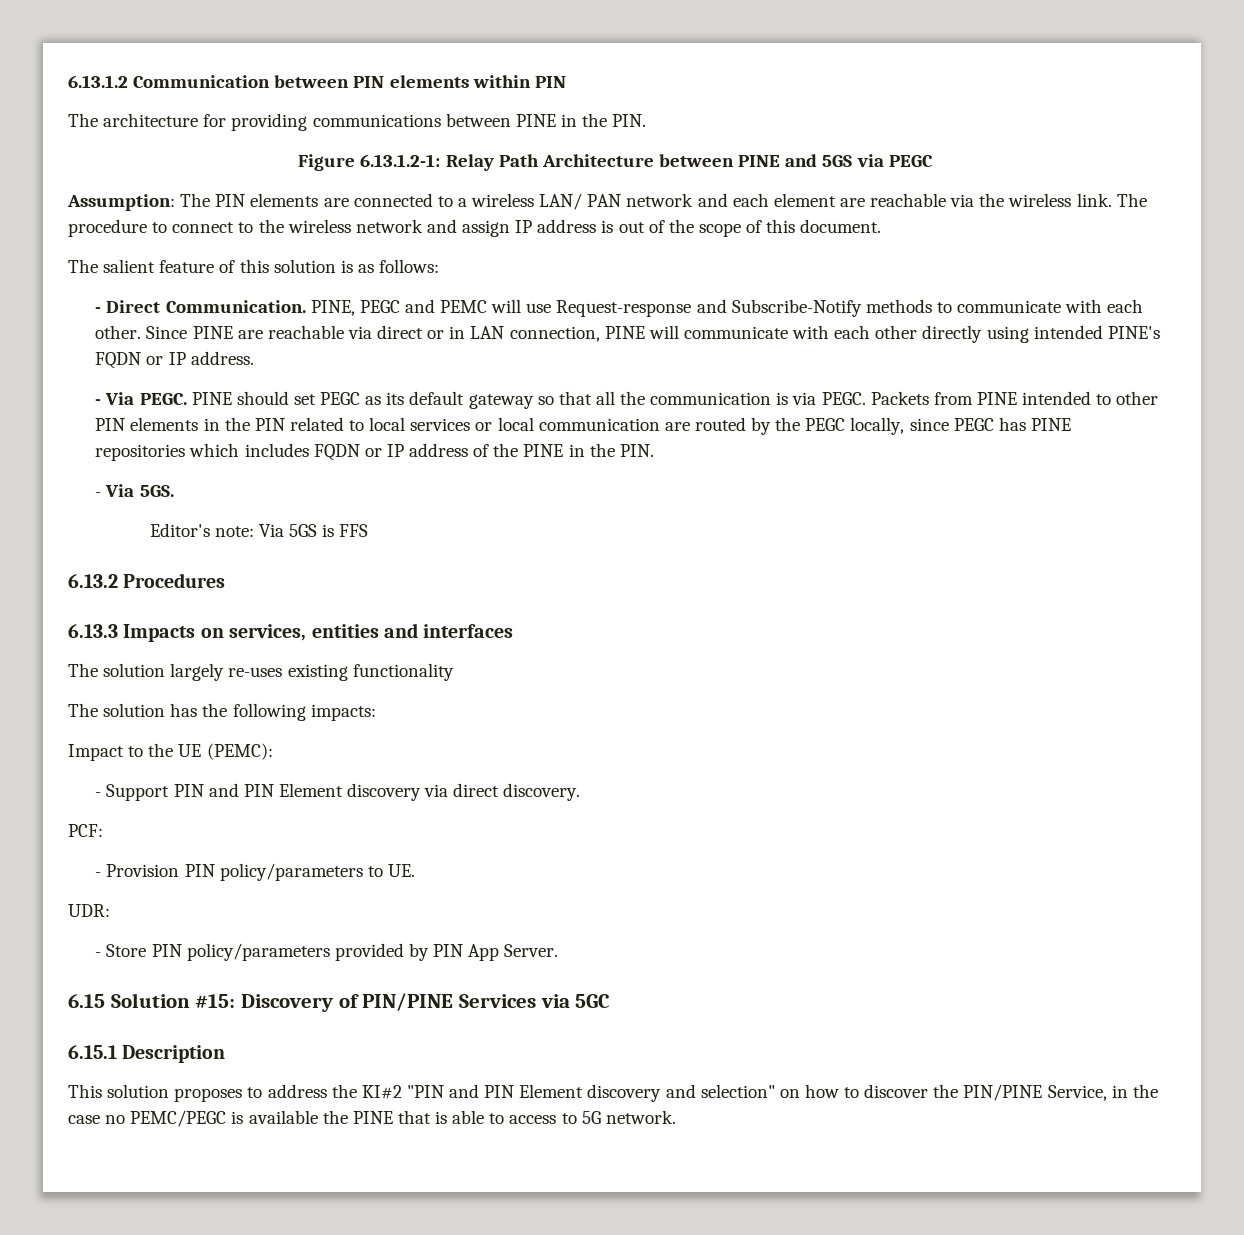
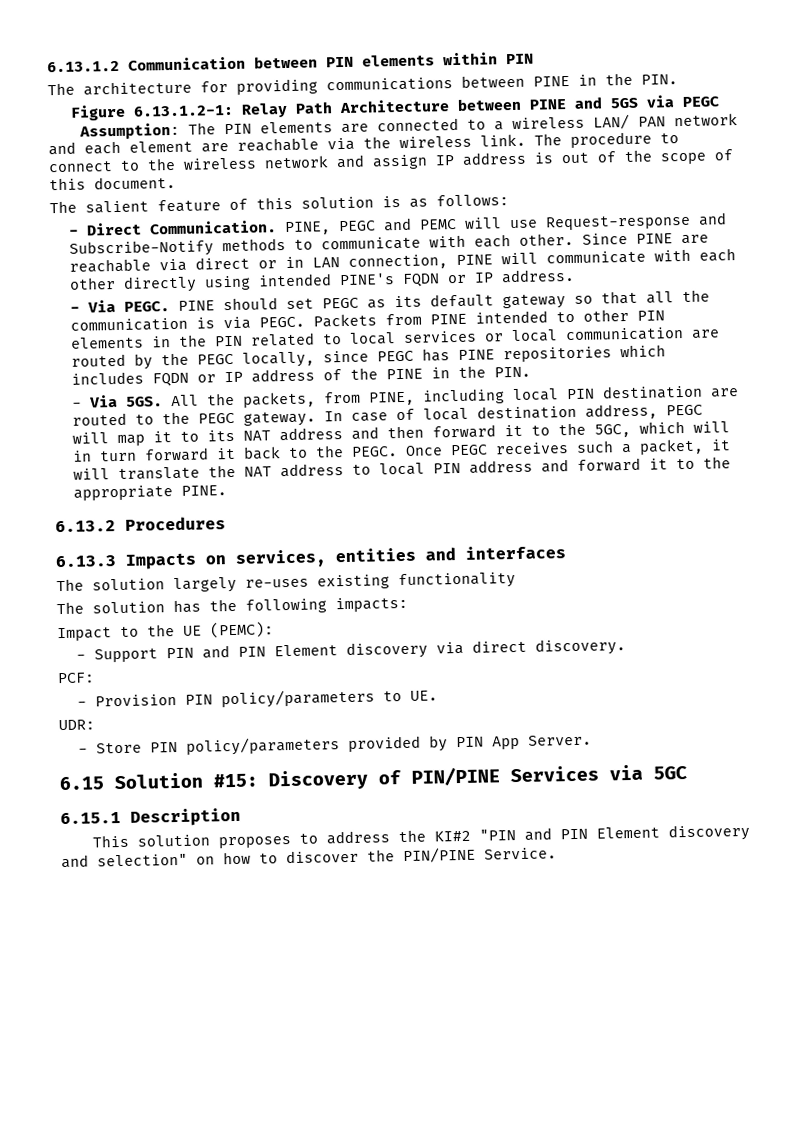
- - Via 5GS.
- Editor's note: Via 5GS is FFS
+ - Via 5GS. All the packets, from PINE, including local PIN destination are routed to the PEGC gateway. In case of local destination address, PEGC will map it to its NAT address and then forward it to the 5GC, which will in turn forward it back to the PEGC. Once PEGC receives such a packet, it will translate the NAT address to local PIN address and forward it to the appropriate PINE.
- This solution proposes to address the KI#2 "PIN and PIN Element discovery and selection" on how to discover the PIN/PINE Service, in the case no PEMC/PEGC is available the PINE that is able to access to 5G network.
+ This solution proposes to address the KI#2 "PIN and PIN Element discovery and selection" on how to discover the PIN/PINE Service.

